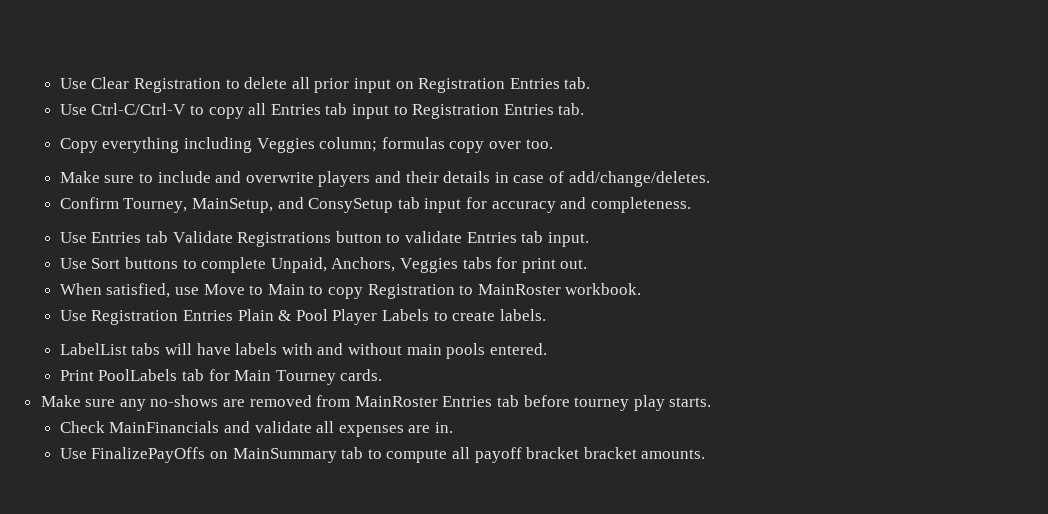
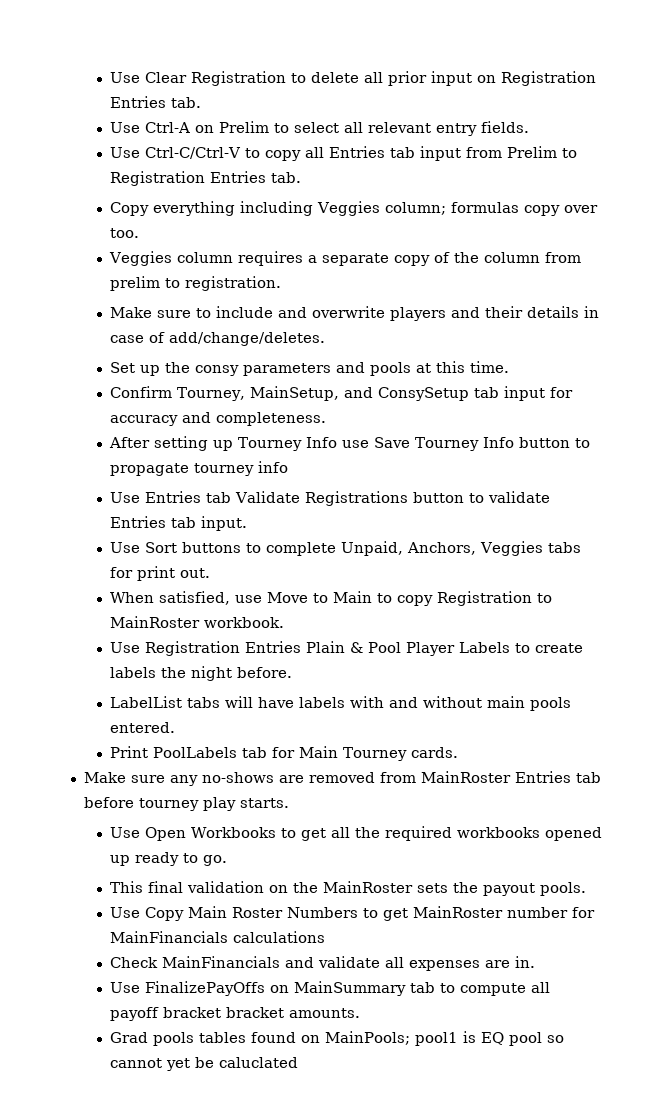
+ Use Ctrl-A on Prelim to select all relevant entry fields.
- Use Ctrl-C/Ctrl-V to copy all Entries tab input to Registration Entries tab.
+ Use Ctrl-C/Ctrl-V to copy all Entries tab input from Prelim to Registration Entries tab.
+ Veggies column requires a separate copy of the column from prelim to registration.
+ Set up the consy parameters and pools at this time.
+ After setting up Tourney Info use Save Tourney Info button to propagate tourney info
- Use Registration Entries Plain & Pool Player Labels to create labels.
+ Use Registration Entries Plain & Pool Player Labels to create labels the night before.
+ Use Open Workbooks to get all the required workbooks opened up ready to go.
+ This final validation on the MainRoster sets the payout pools.
+ Use Copy Main Roster Numbers to get MainRoster number for MainFinancials calculations
+ Grad pools tables found on MainPools; pool1 is EQ pool so cannot yet be caluclated

